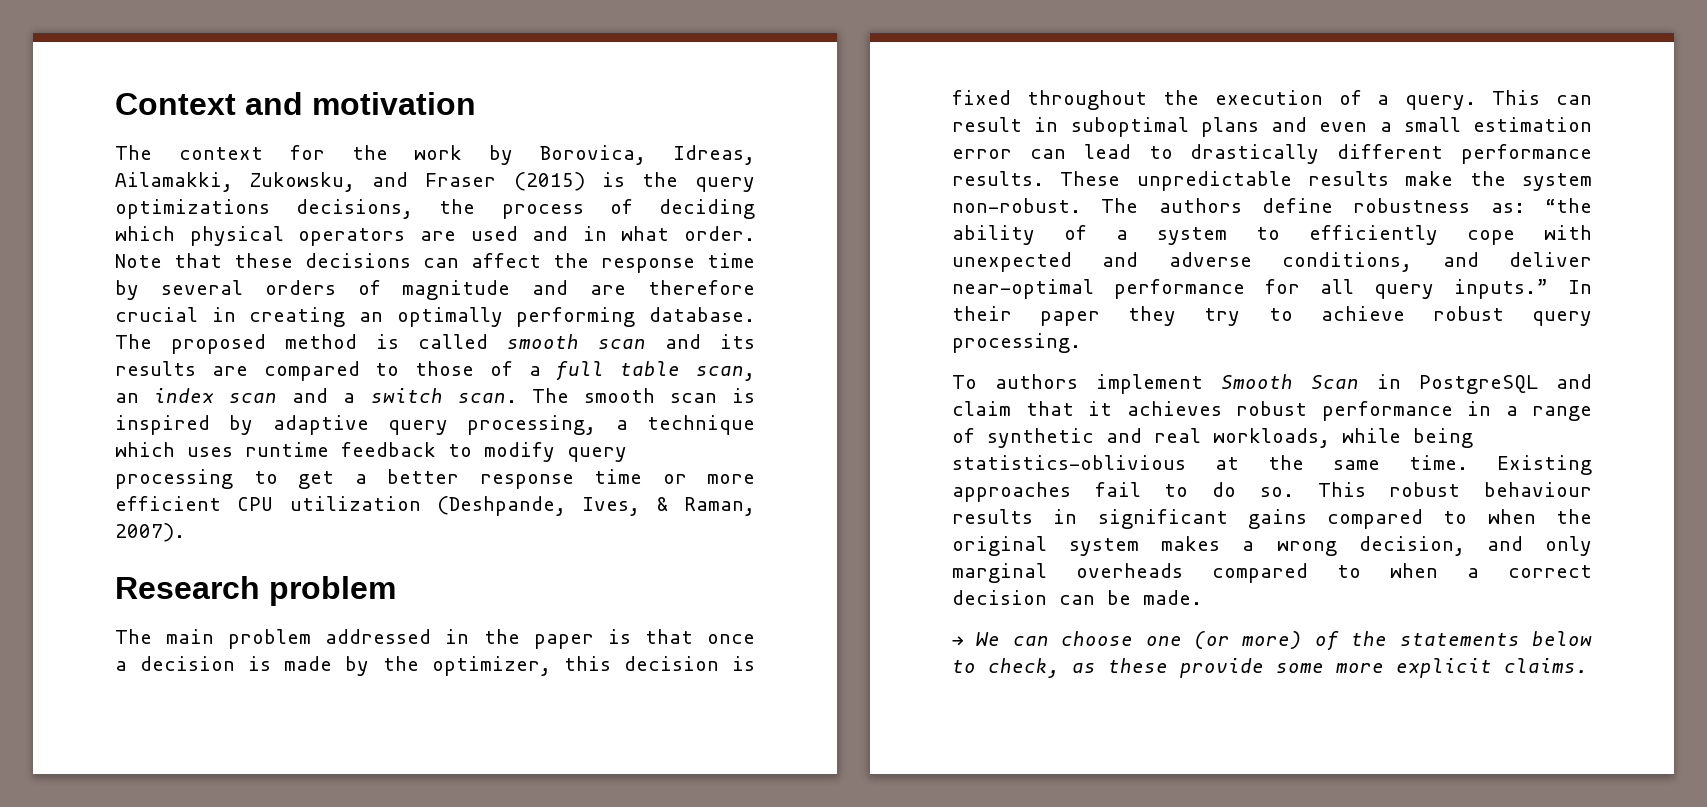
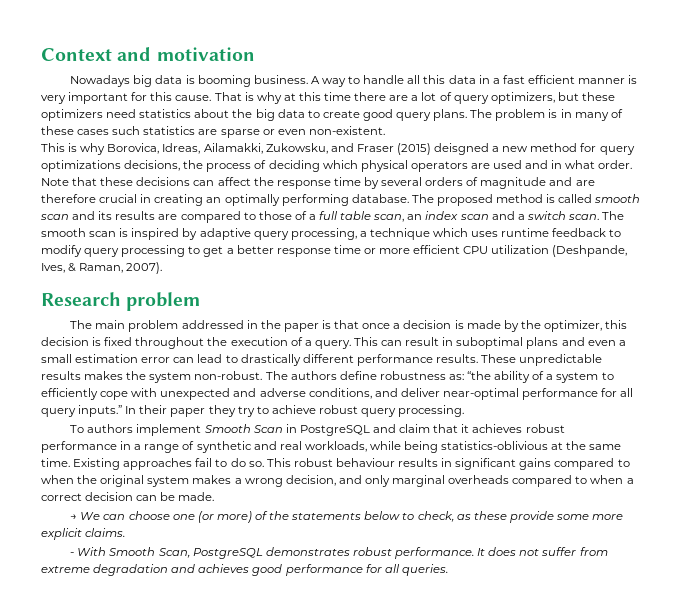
- The context for the work by Borovica, Idreas, Ailamakki, Zukowsku, and Fraser (2015) is the query optimizations decisions, the process of deciding which physical operators are used and in what order.
+ Nowadays big data is booming business. A way to handle all this data in a fast efficient manner is very important for this cause. That is why at this time there are a lot of query optimizers, but these optimizers need statistics about the big data to create good query plans. The problem is in many of these cases such statistics are sparse or even non-existent.
+ This is why Borovica, Idreas, Ailamakki, Zukowsku, and Fraser (2015) deisgned a new method for query optimizations decisions, the process of deciding which physical operators are used and in what order.
- These unpredictable results make the system non-robust.
+ These unpredictable results makes the system non-robust.
+ - With Smooth Scan, PostgreSQL demonstrates robust performance. It does not suffer from extreme degradation and achieves good performance for all queries.

